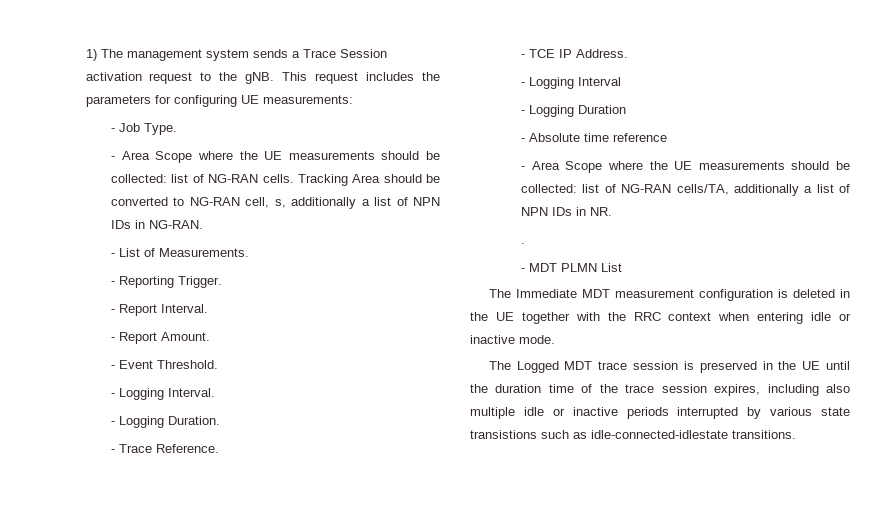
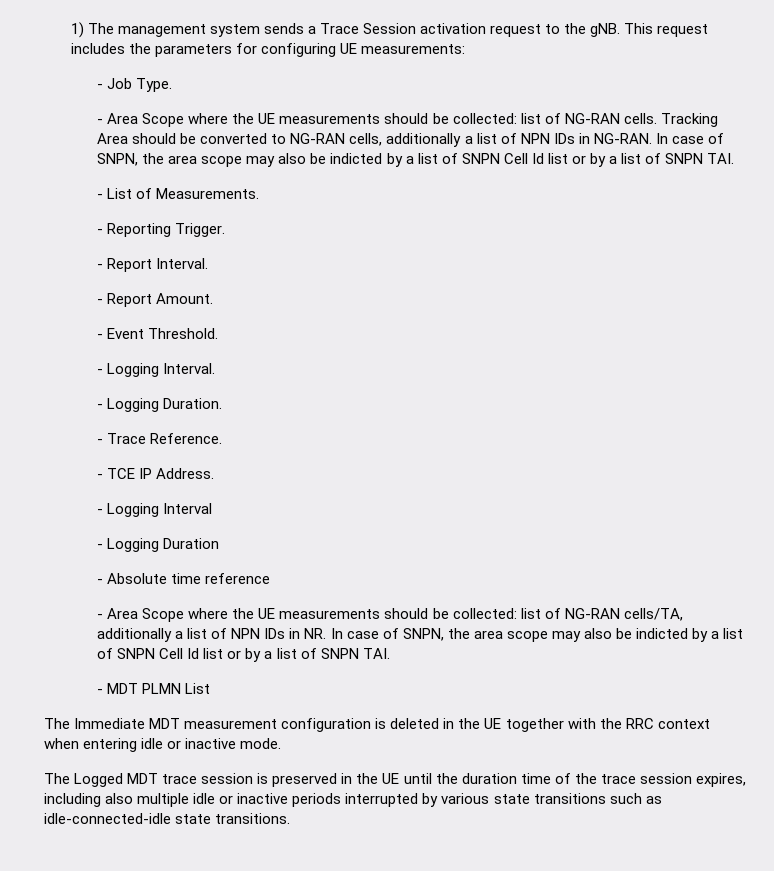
- Tracking Area should be converted to NG-RAN cell, s, additionally a list of NPN IDs in NG-RAN.
+ Tracking Area should be converted to NG-RAN cells, additionally a list of NPN IDs in NG-RAN. In case of SNPN, the area scope may also be indicted by a list of SNPN Cell Id list or by a list of SNPN TAI.
- - Area Scope where the UE measurements should be collected: list of NG-RAN cells/TA, additionally a list of NPN IDs in NR.
- .
+ - Area Scope where the UE measurements should be collected: list of NG-RAN cells/TA, additionally a list of NPN IDs in NR. In case of SNPN, the area scope may also be indicted by a list of SNPN Cell Id list or by a list of SNPN TAI.
- The Logged MDT trace session is preserved in the UE until the duration time of the trace session expires, including also multiple idle or inactive periods interrupted by various state transistions such as idle-connected-idlestate transitions.
+ The Logged MDT trace session is preserved in the UE until the duration time of the trace session expires, including also multiple idle or inactive periods interrupted by various state transitions such as idle-connected-idle state transitions.

